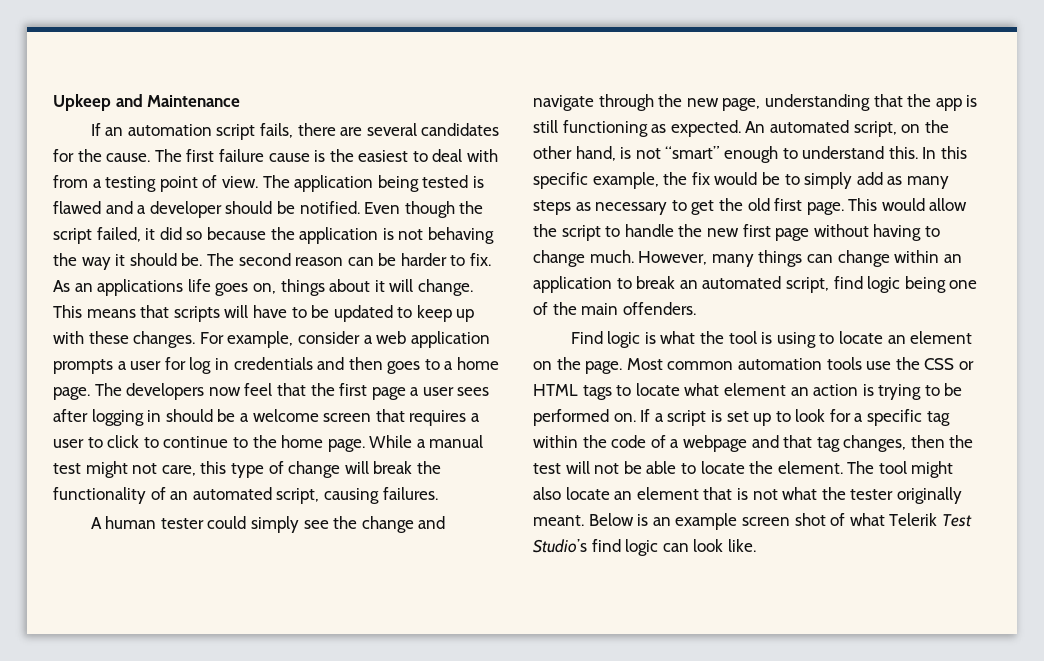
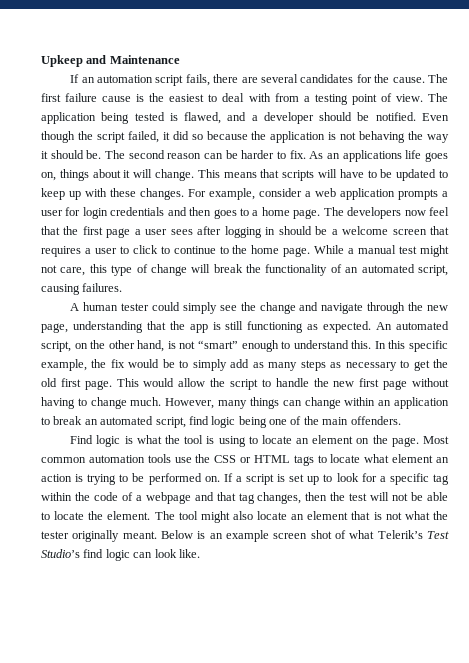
- The application being tested is flawed and a developer should be notified.
+ The application being tested is flawed, and a developer should be notified.
- For example, consider a web application prompts a user for log in credentials and then goes to a home page.
+ For example, consider a web application prompts a user for login credentials and then goes to a home page.
- Below is an example screen shot of what Telerik Test Studio’s find logic can look like.
+ Below is an example screen shot of what Telerik’s Test Studio’s find logic can look like.

